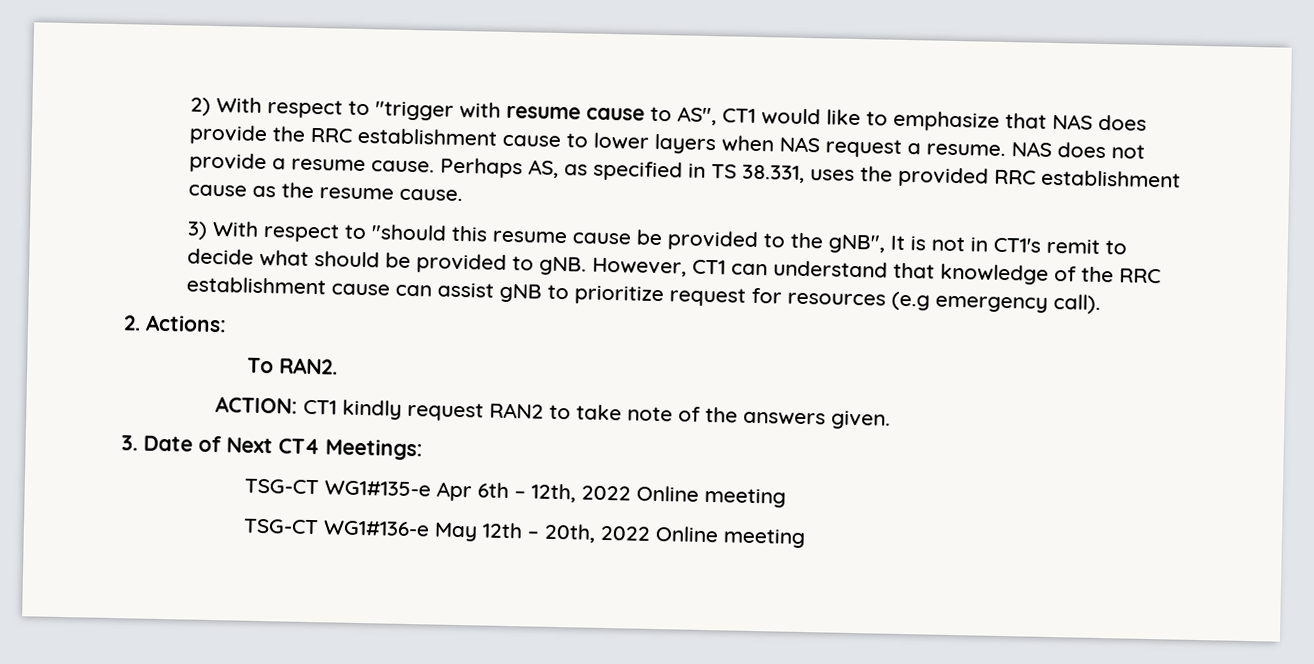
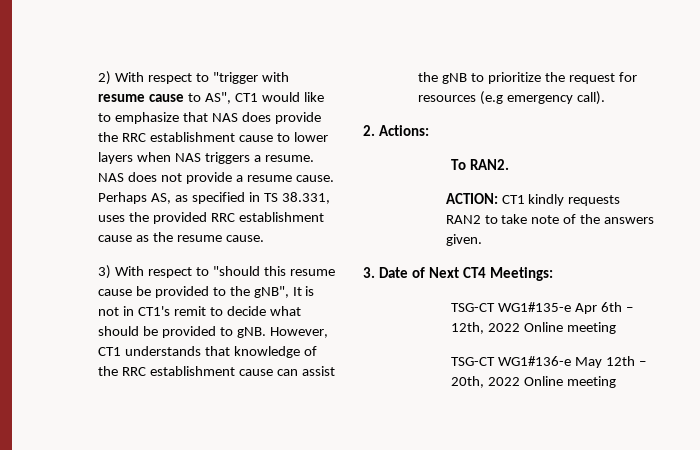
- 2) With respect to "trigger with resume cause to AS", CT1 would like to emphasize that NAS does provide the RRC establishment cause to lower layers when NAS request a resume.
+ 2) With respect to "trigger with resume cause to AS", CT1 would like to emphasize that NAS does provide the RRC establishment cause to lower layers when NAS triggers a resume.
- However, CT1 can understand that knowledge of the RRC establishment cause can assist gNB to prioritize request for resources (e.g emergency call).
+ However, CT1 understands that knowledge of the RRC establishment cause can assist the gNB to prioritize the request for resources (e.g emergency call).
- ACTION: CT1 kindly request RAN2 to take note of the answers given.
+ ACTION: CT1 kindly requests RAN2 to take note of the answers given.

